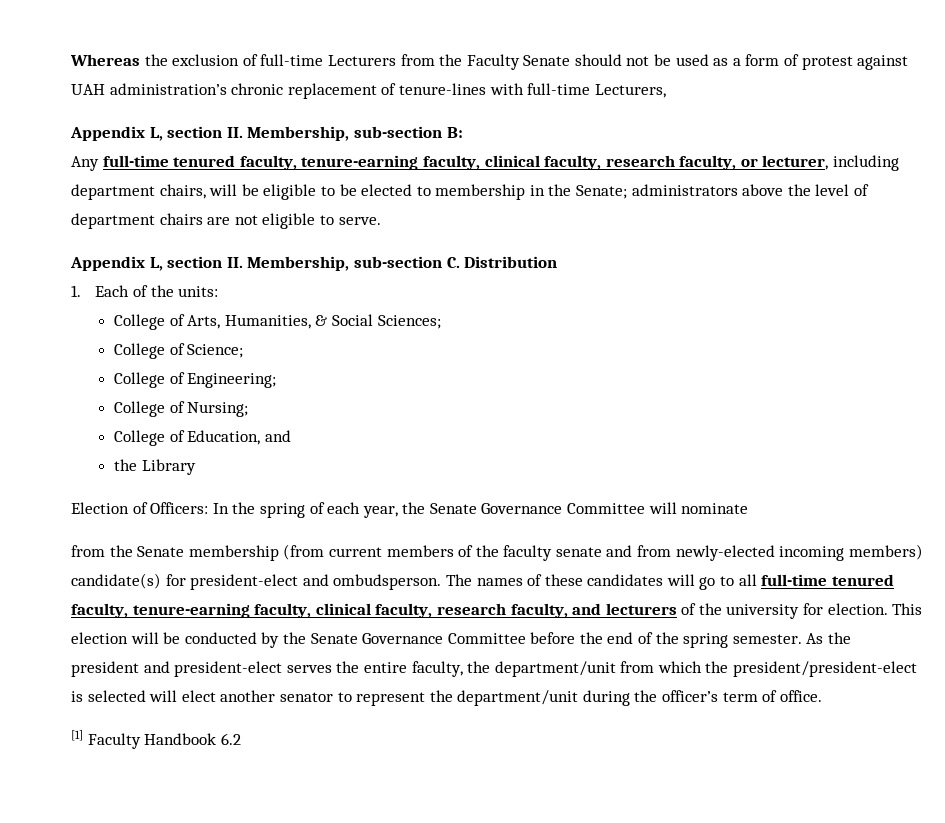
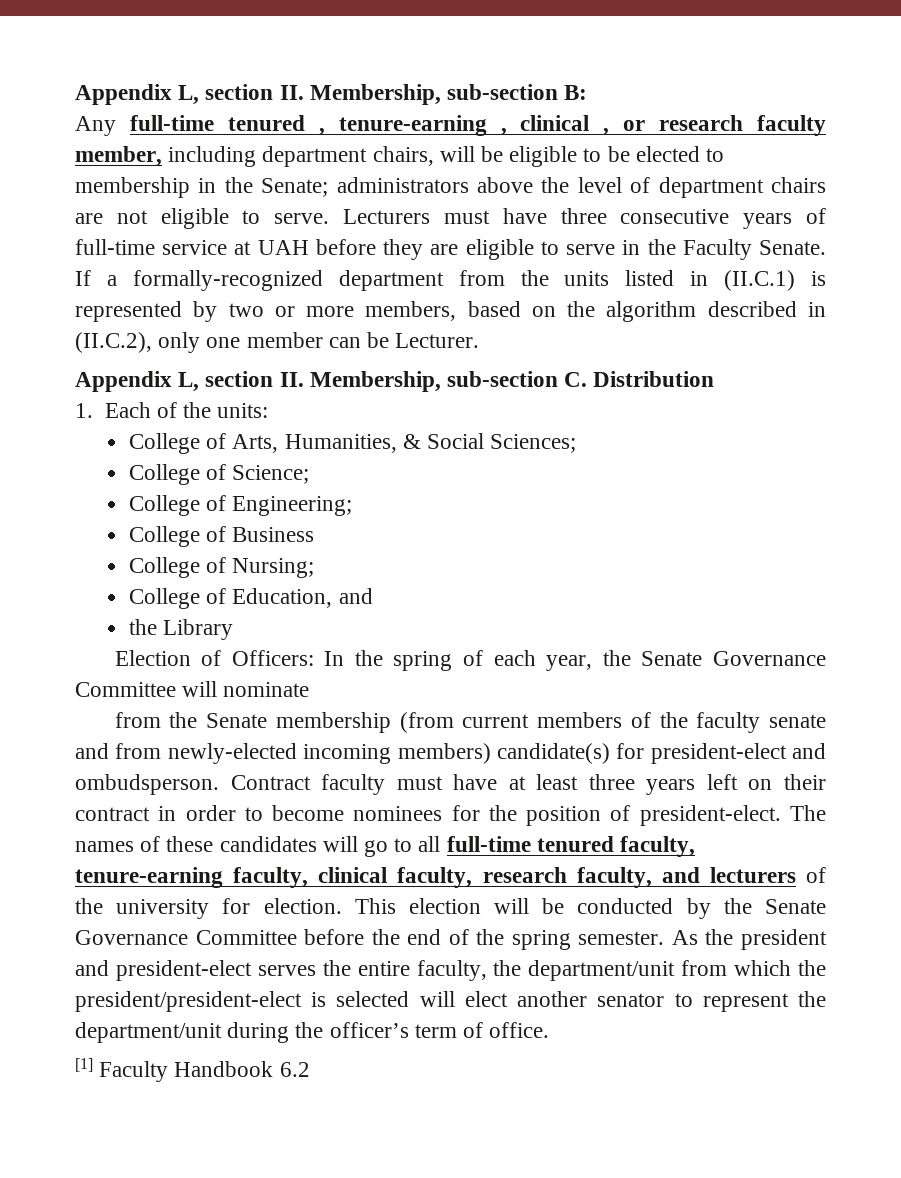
- Whereas the exclusion of full-time Lecturers from the Faculty Senate should not be used as a form of protest against UAH administration’s chronic replacement of tenure-lines with full-time Lecturers,
- Any full-time tenured faculty, tenure-earning faculty, clinical faculty, research faculty, or lecturer, including department chairs, will be eligible to be elected to membership in the Senate; administrators above the level of department chairs are not eligible to serve.
+ Any full-time tenured , tenure-earning , clinical , or research faculty member, including department chairs, will be eligible to be elected to membership in the Senate; administrators above the level of department chairs are not eligible to serve. Lecturers must have three consecutive years of full-time service at UAH before they are eligible to serve in the Faculty Senate. If a formally-recognized department from the units listed in (II.C.1) is represented by two or more members, based on the algorithm described in (II.C.2), only one member can be Lecturer.
+ College of Business
+ Contract faculty must have at least three years left on their contract in order to become nominees for the position of president-elect.

